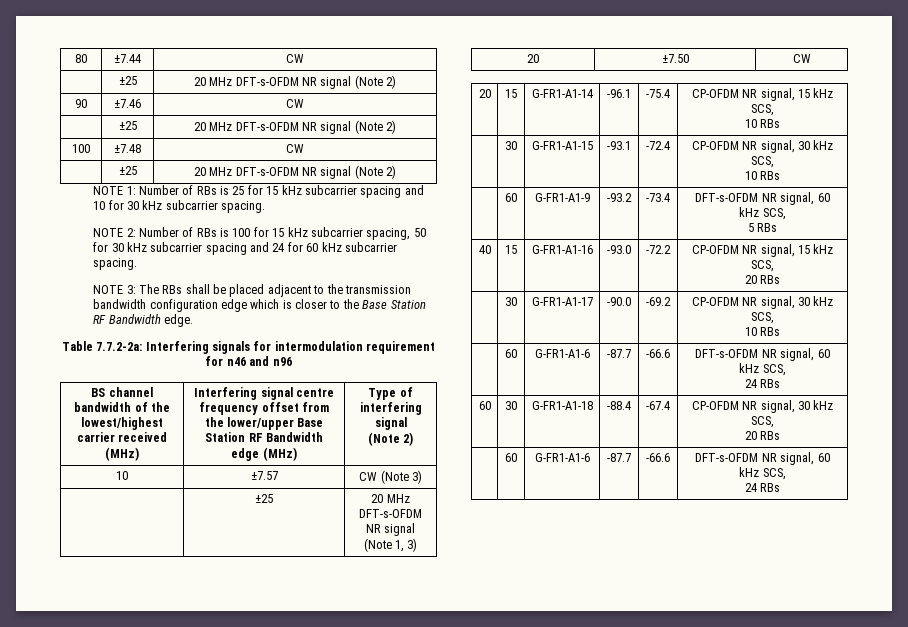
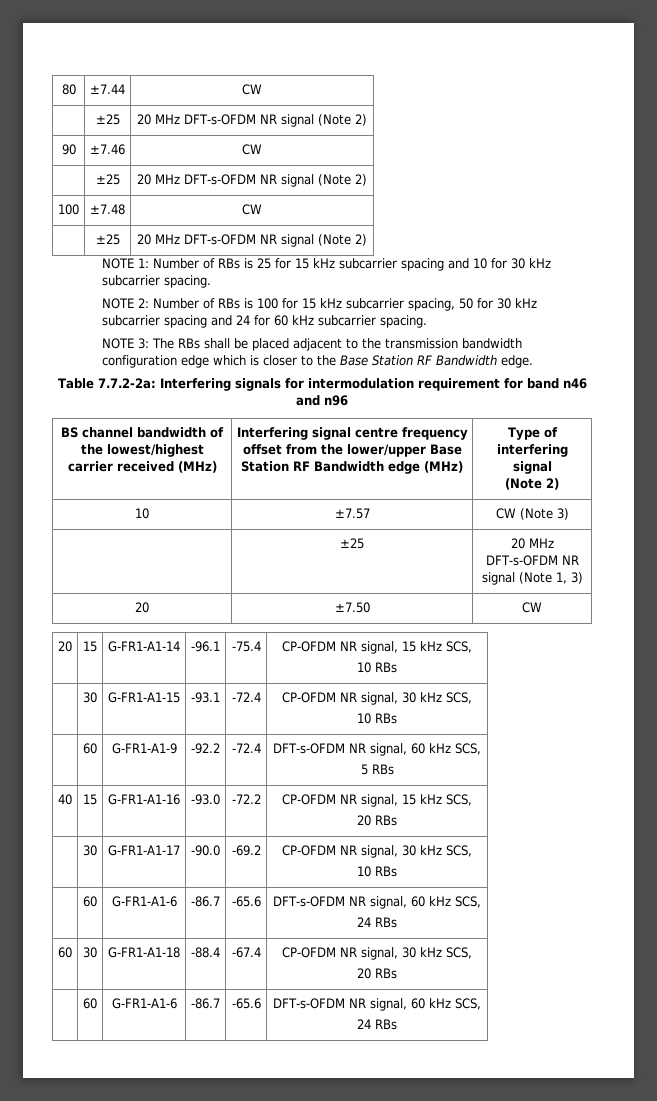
- Table 7.7.2-2a: Interfering signals for intermodulation requirement for n46 and n96
+ Table 7.7.2-2a: Interfering signals for intermodulation requirement for band n46 and n96
- | 60 | G-FR1-A1-9 | -93.2 | -73.4 | DFT-s-OFDM NR signal, 60 kHz SCS,
+ | 60 | G-FR1-A1-9 | -92.2 | -72.4 | DFT-s-OFDM NR signal, 60 kHz SCS,
  | 30 | G-FR1-A1-17 | -90.0 | -69.2 | CP-OFDM NR signal, 30 kHz SCS,
  10 RBs
- | 60 | G-FR1-A1-6 | -87.7 | -66.6 | DFT-s-OFDM NR signal, 60 kHz SCS,
+ | 60 | G-FR1-A1-6 | -86.7 | -65.6 | DFT-s-OFDM NR signal, 60 kHz SCS,
  60 | 30 | G-FR1-A1-18 | -88.4 | -67.4 | CP-OFDM NR signal, 30 kHz SCS,
  20 RBs
- | 60 | G-FR1-A1-6 | -87.7 | -66.6 | DFT-s-OFDM NR signal, 60 kHz SCS,
+ | 60 | G-FR1-A1-6 | -86.7 | -65.6 | DFT-s-OFDM NR signal, 60 kHz SCS,

